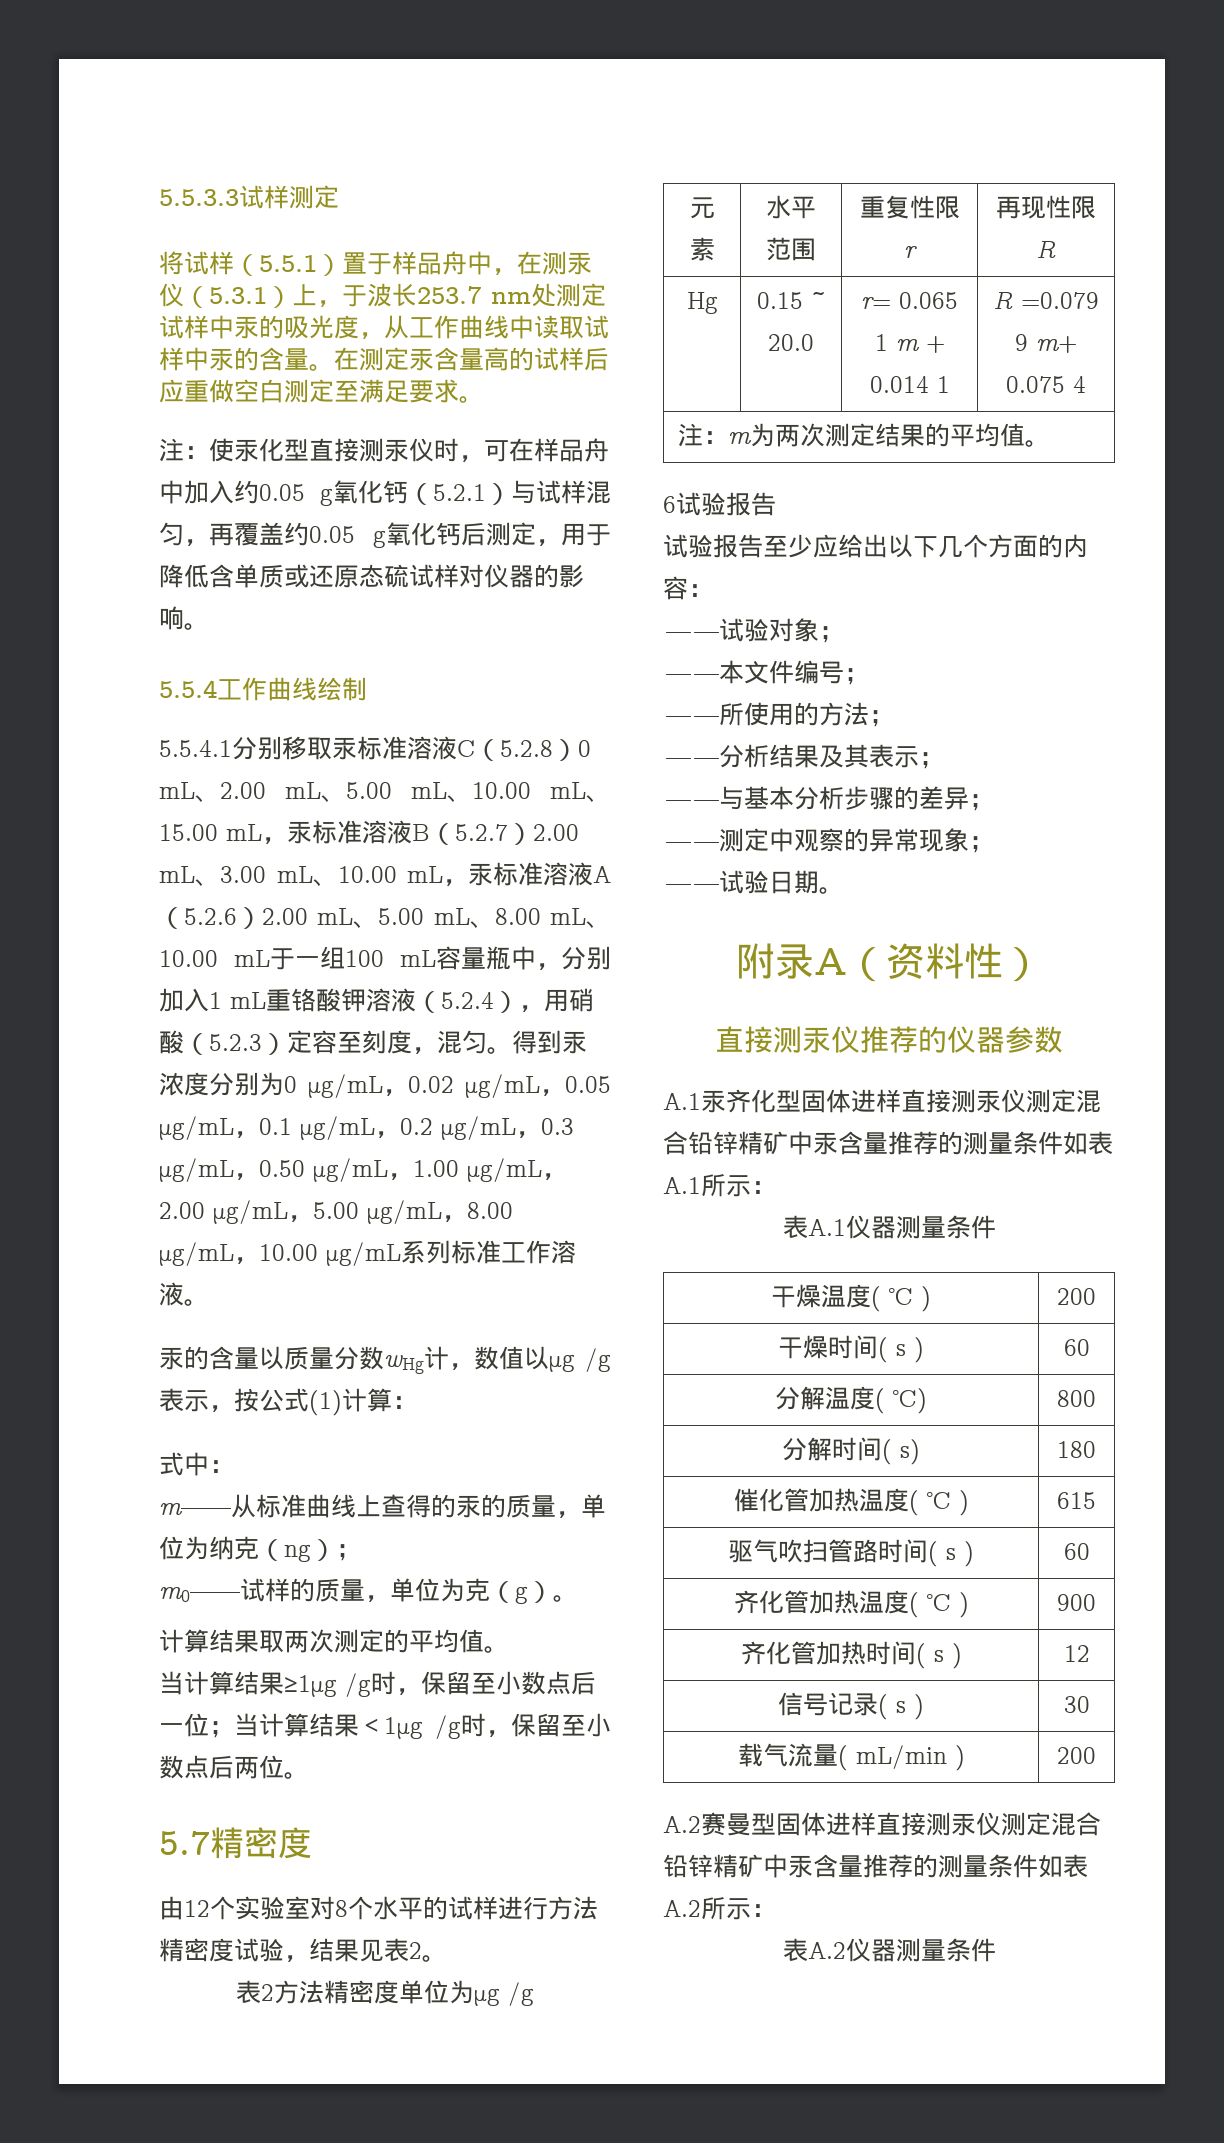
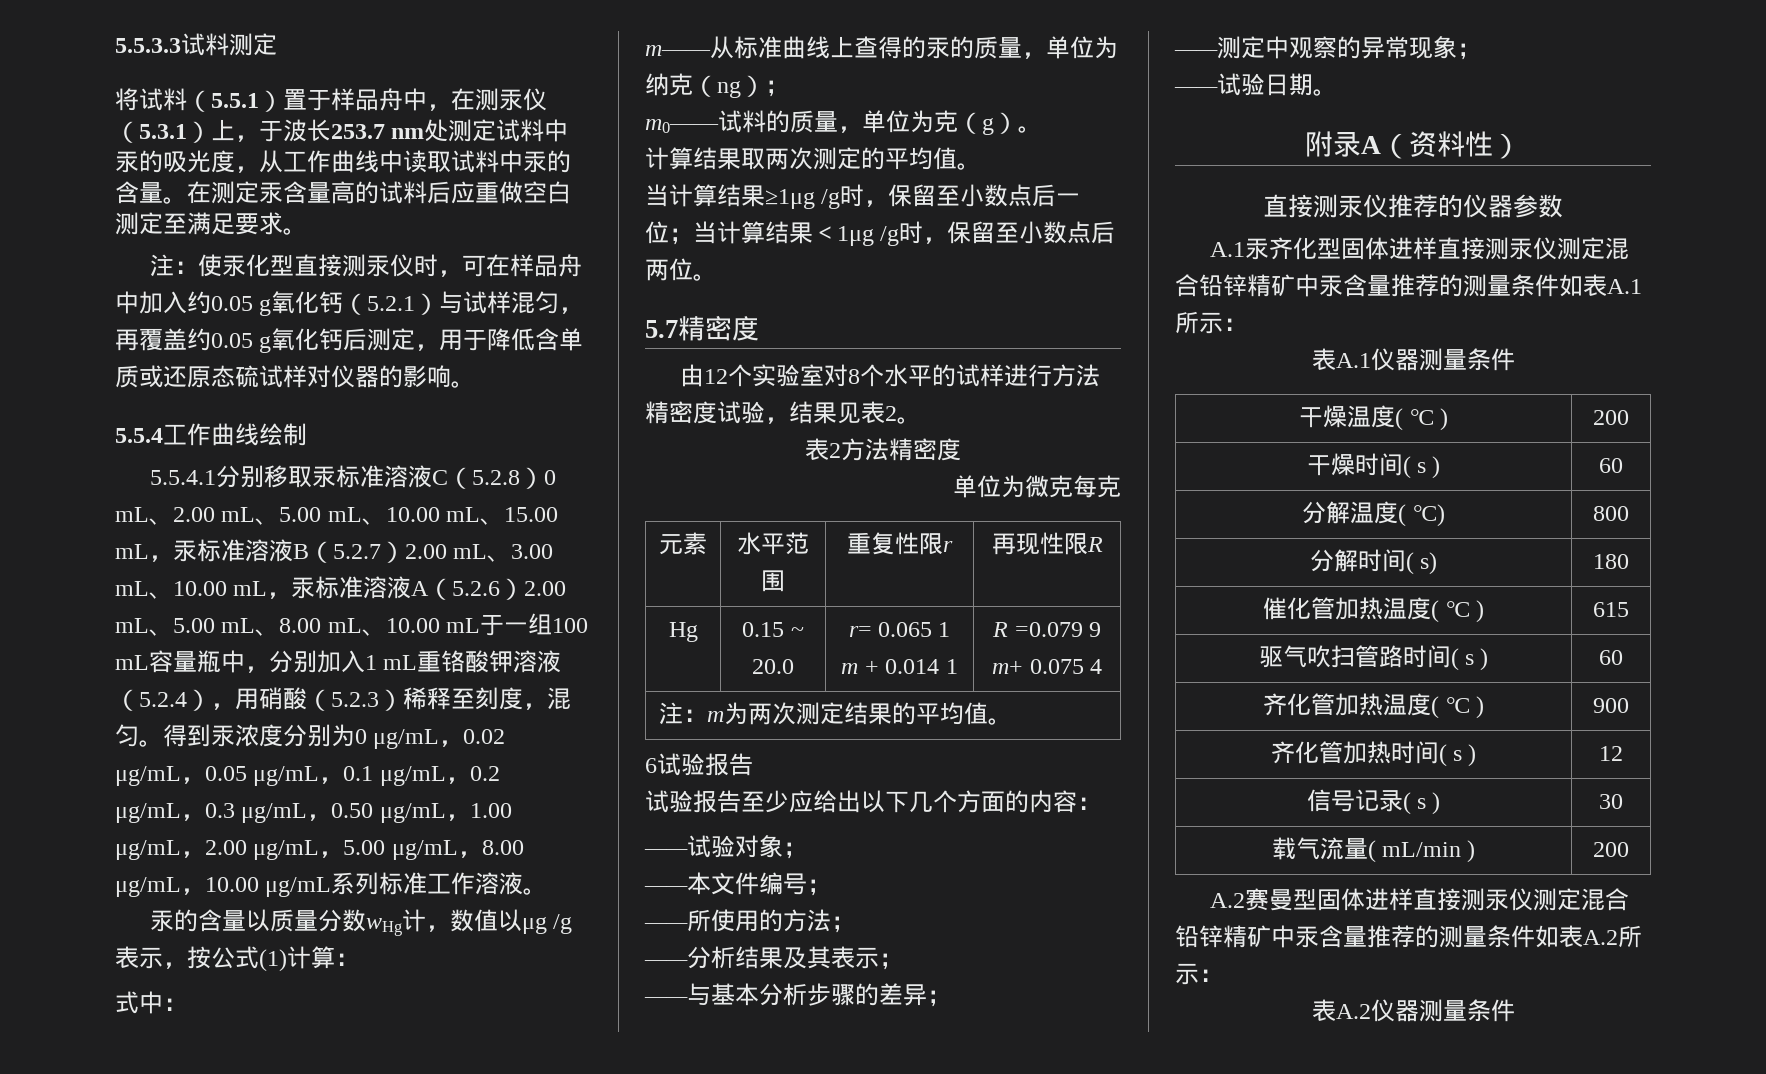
- 5.5.3.3试样测定
+ 5.5.3.3试料测定
- 将试样（5.5.1）置于样品舟中，在测汞仪（5.3.1）上，于波长253.7 nm处测定试样中汞的吸光度，从工作曲线中读取试样中汞的含量。
+ 将试料（5.5.1）置于样品舟中，在测汞仪（5.3.1）上，于波长253.7 nm处测定试料中汞的吸光度，从工作曲线中读取试料中汞的含量。
- 在测定汞含量高的试样后应重做空白测定至满足要求。
+ 在测定汞含量高的试料后应重做空白测定至满足要求。
- 5.5.4.1分别移取汞标准溶液C（5.2.8）0 mL、2.00 mL、5.00 mL、10.00 mL、15.00 mL，汞标准溶液B（5.2.7）2.00 mL、3.00 mL、10.00 mL，汞标准溶液A（5.2.6）2.00 mL、5.00 mL、8.00 mL、10.00 mL于一组100 mL容量瓶中，分别加入1 mL重铬酸钾溶液（5.2.4），用硝酸（5.2.3）定容至刻度，混匀。
+ 5.5.4.1分别移取汞标准溶液C（5.2.8）0 mL、2.00 mL、5.00 mL、10.00 mL、15.00 mL，汞标准溶液B（5.2.7）2.00 mL、3.00 mL、10.00 mL，汞标准溶液A（5.2.6）2.00 mL、5.00 mL、8.00 mL、10.00 mL于一组100 mL容量瓶中，分别加入1 mL重铬酸钾溶液（5.2.4），用硝酸（5.2.3）稀释至刻度，混匀。
- m0——试样的质量，单位为克（g）。
+ m0——试料的质量，单位为克（g）。
- 表2方法精密度单位为μg /g
+ 表2方法精密度
+ 单位为微克每克

